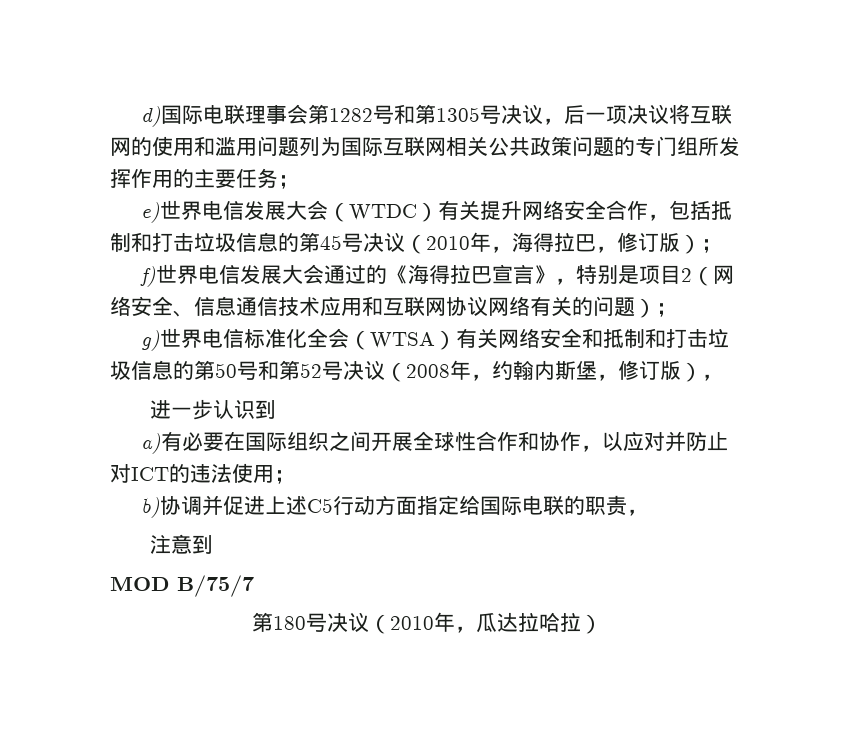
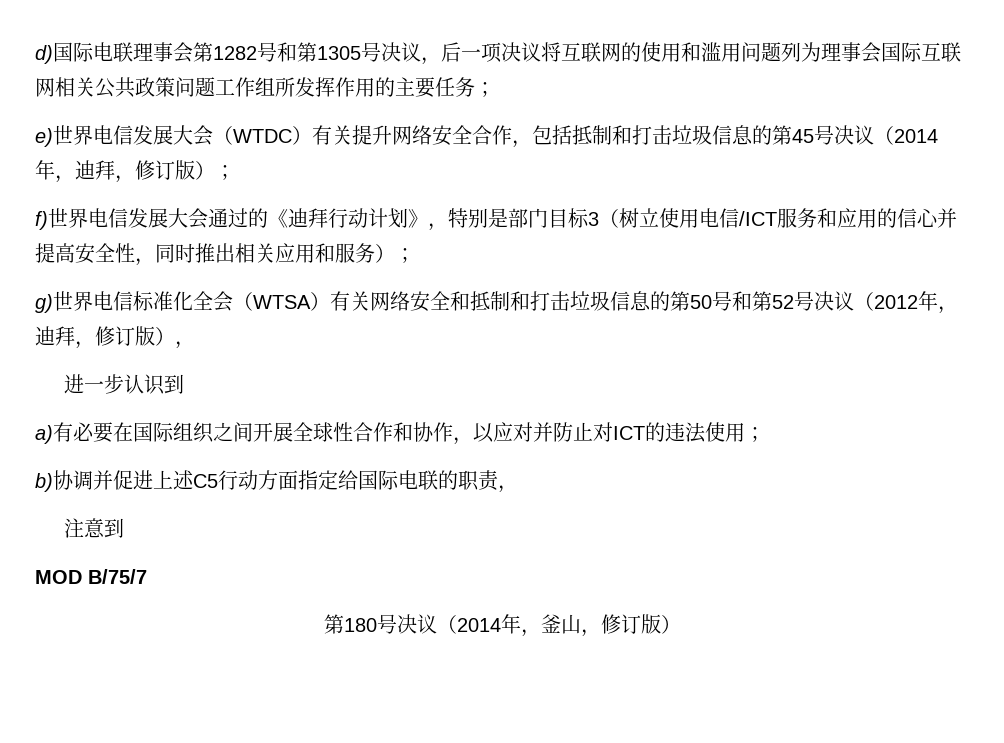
- d)国际电联理事会第1282号和第1305号决议，后一项决议将互联网的使用和滥用问题列为国际互联网相关公共政策问题的专门组所发挥作用的主要任务；
+ d)国际电联理事会第1282号和第1305号决议，后一项决议将互联网的使用和滥用问题列为理事会国际互联网相关公共政策问题工作组所发挥作用的主要任务；
- e)世界电信发展大会（WTDC）有关提升网络安全合作，包括抵制和打击垃圾信息的第45号决议（2010年，海得拉巴，修订版）；
+ e)世界电信发展大会（WTDC）有关提升网络安全合作，包括抵制和打击垃圾信息的第45号决议（2014年，迪拜，修订版）；
- f)世界电信发展大会通过的《海得拉巴宣言》，特别是项目2（网络安全、信息通信技术应用和互联网协议网络有关的问题）；
+ f)世界电信发展大会通过的《迪拜行动计划》，特别是部门目标3（树立使用电信/ICT服务和应用的信心并提高安全性，同时推出相关应用和服务）；
- g)世界电信标准化全会（WTSA）有关网络安全和抵制和打击垃圾信息的第50号和第52号决议（2008年，约翰内斯堡，修订版），
+ g)世界电信标准化全会（WTSA）有关网络安全和抵制和打击垃圾信息的第50号和第52号决议（2012年，迪拜，修订版），
- 第180号决议（2010年，瓜达拉哈拉）
+ 第180号决议（2014年，釜山，修订版）

